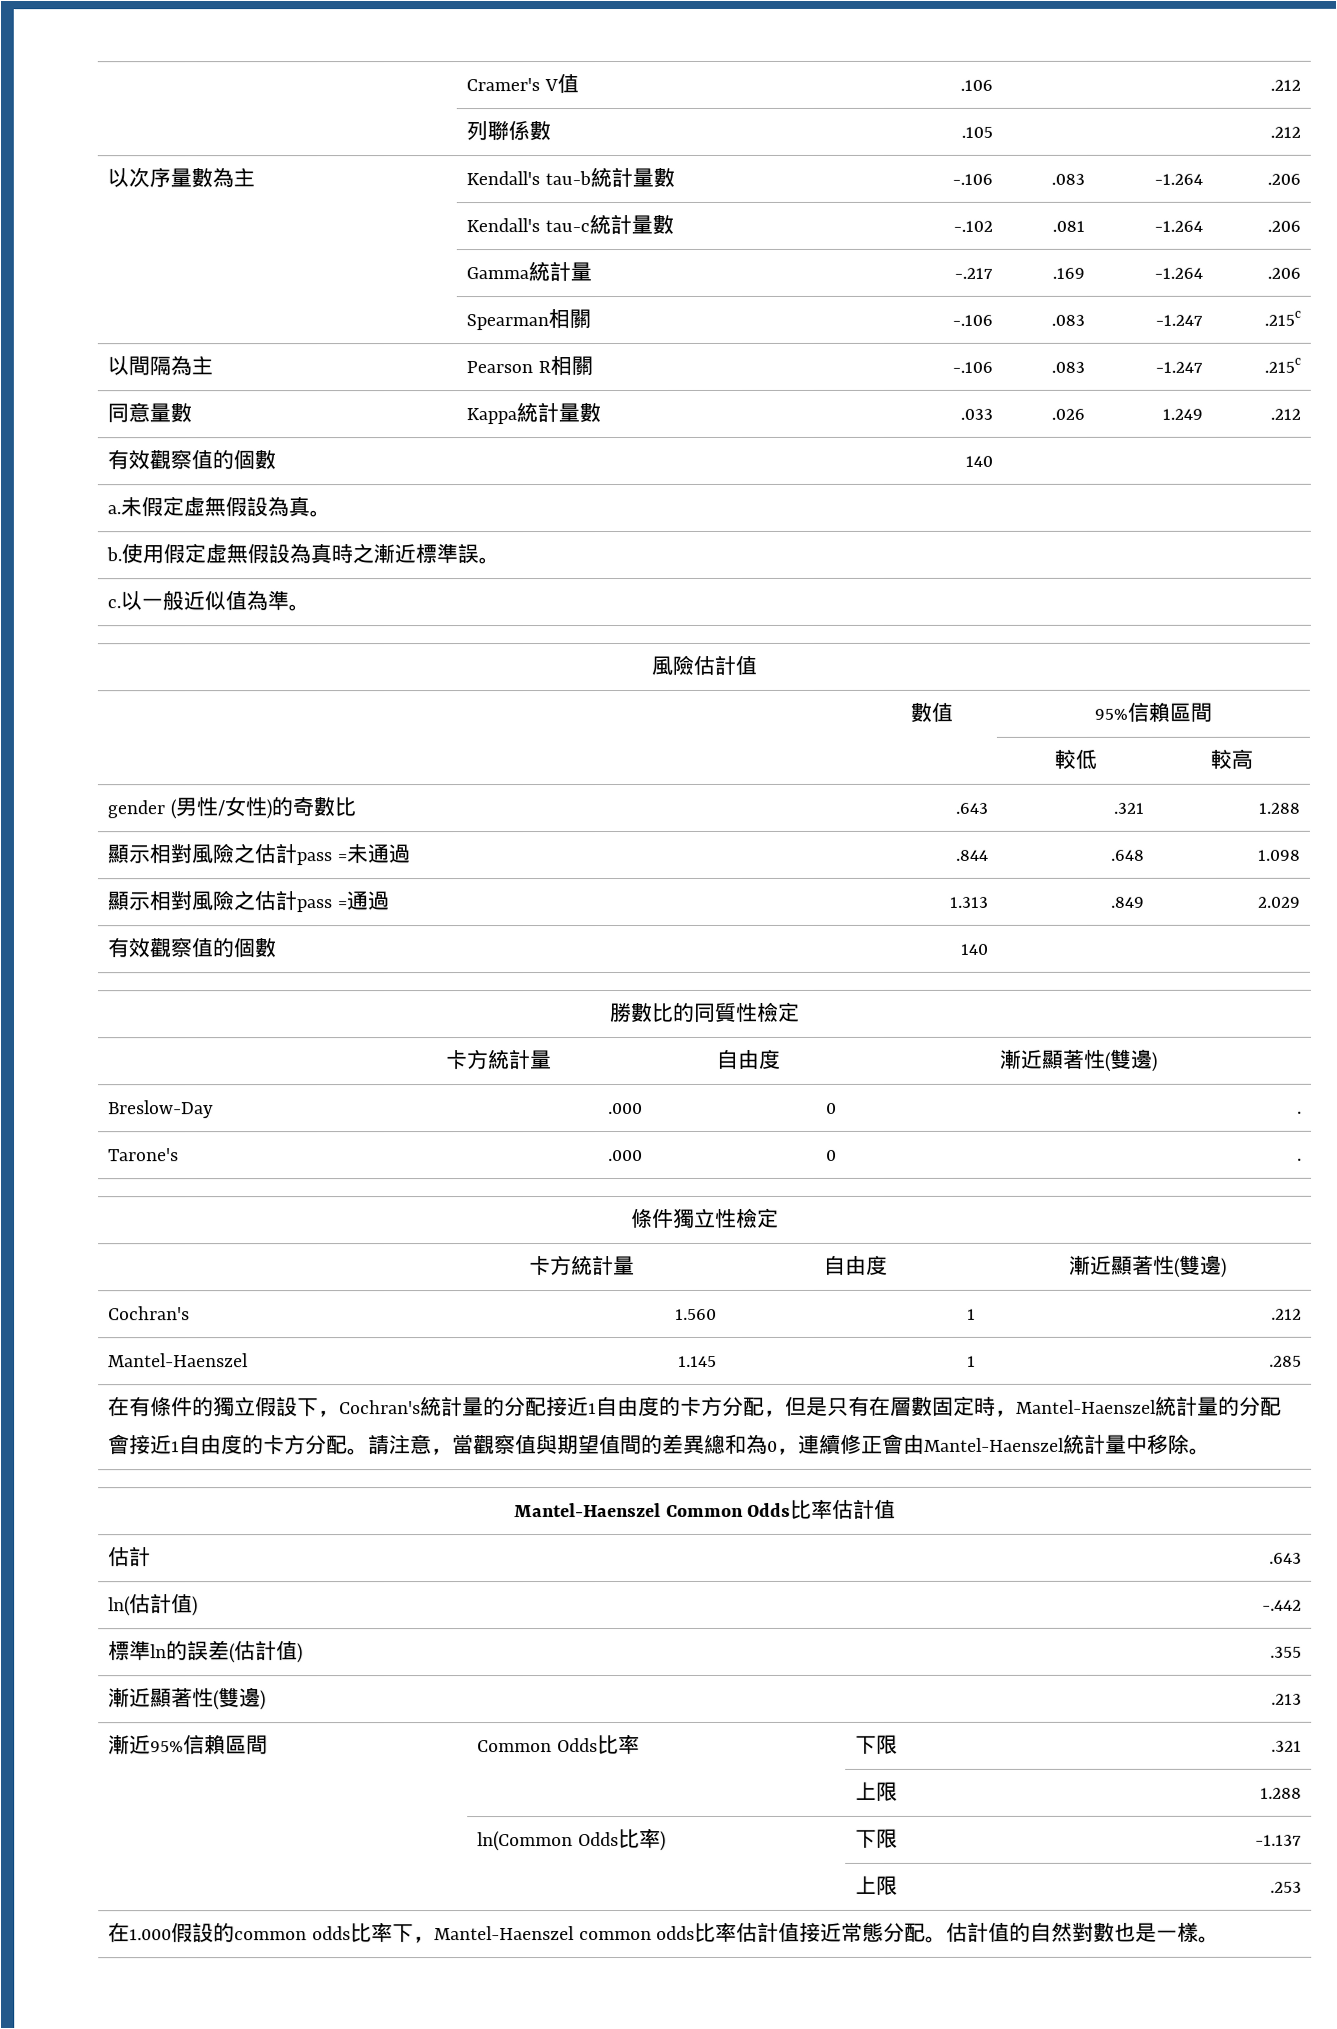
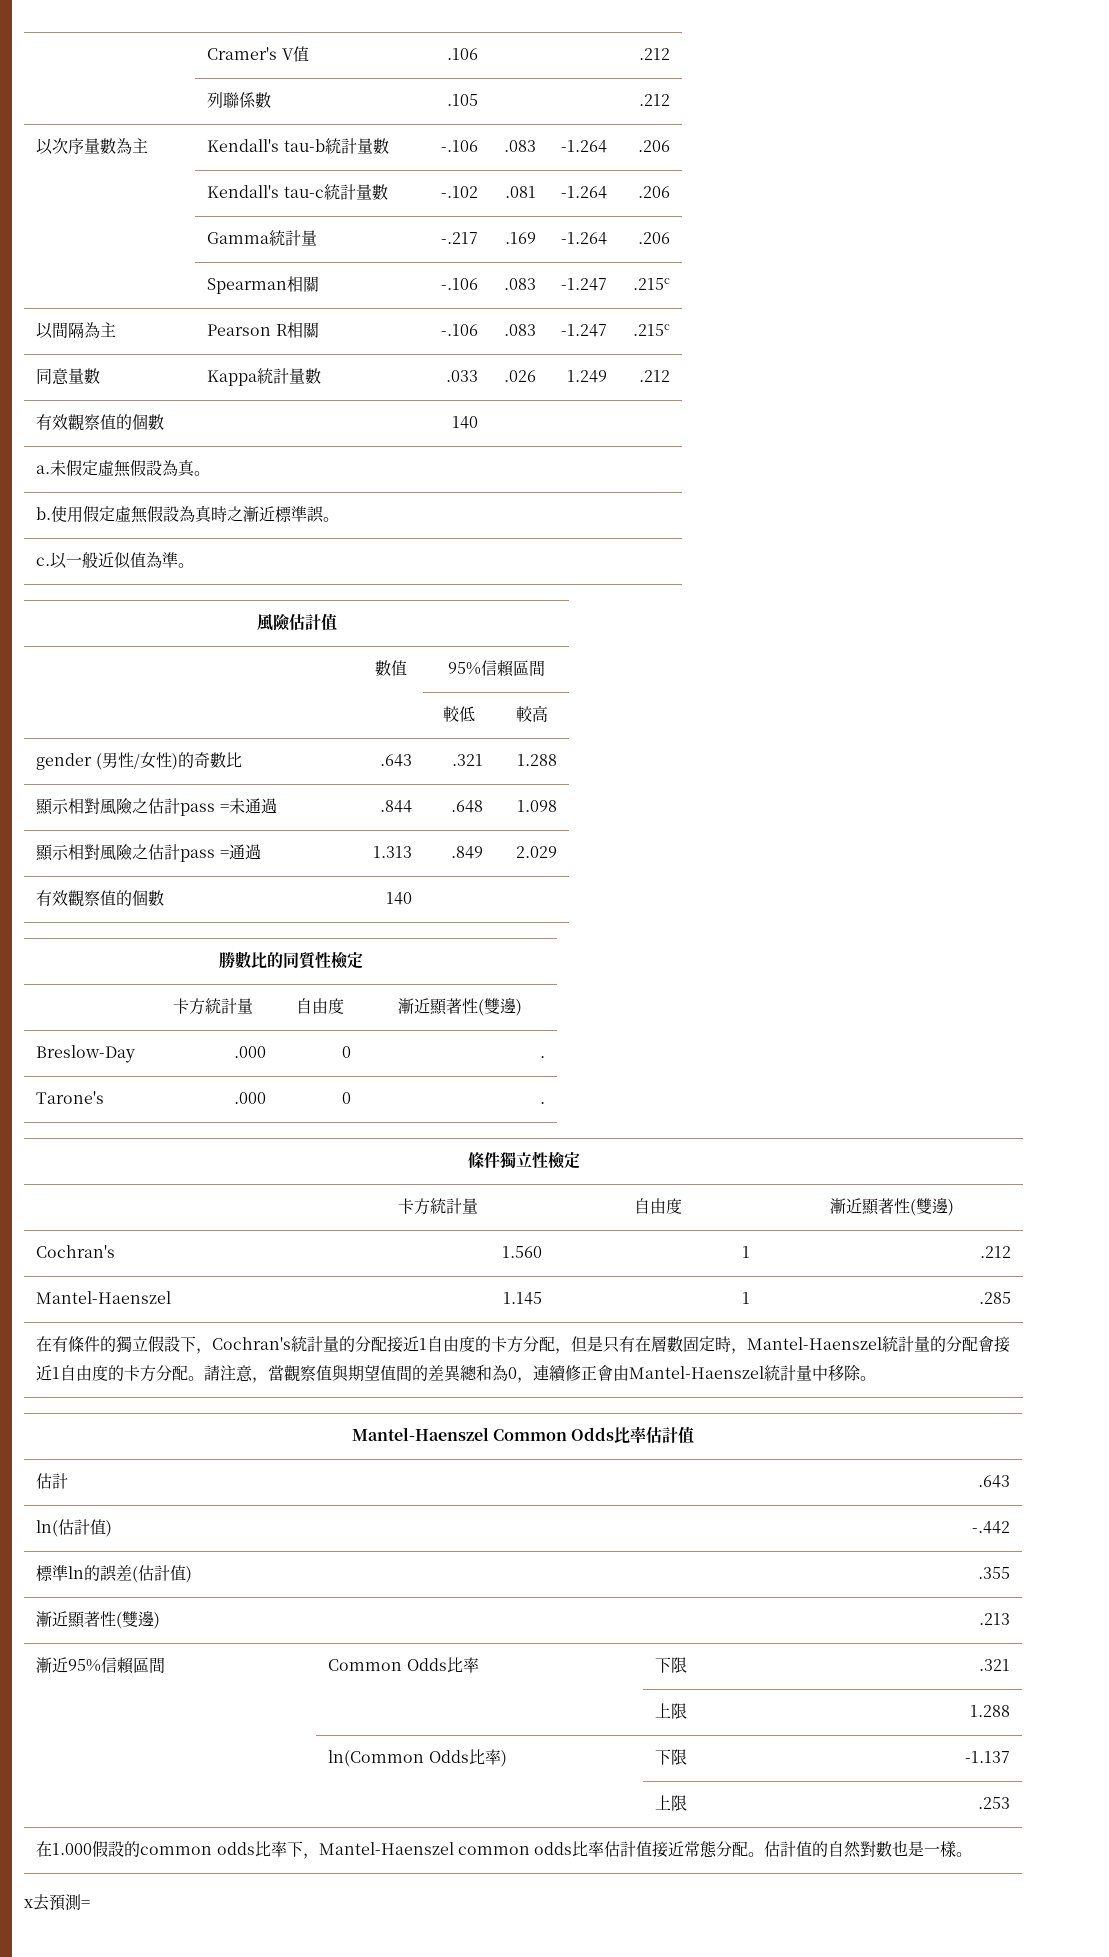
+ x去預測=

